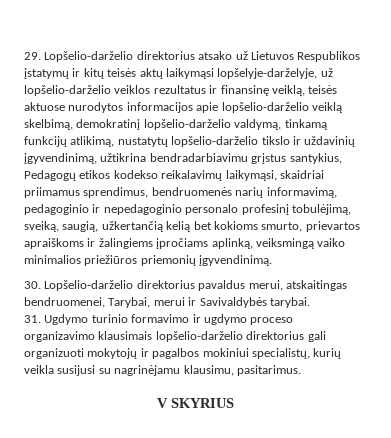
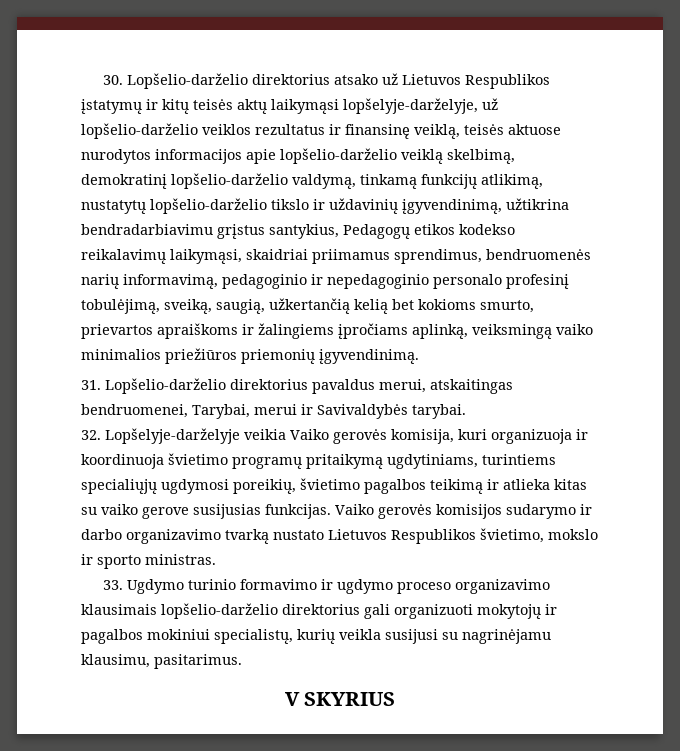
- 29. Lopšelio-darželio direktorius atsako už Lietuvos Respublikos įstatymų ir kitų teisės aktų laikymąsi lopšelyje-darželyje, už lopšelio-darželio veiklos rezultatus ir finansinę veiklą, teisės aktuose nurodytos informacijos apie lopšelio-darželio veiklą skelbimą, demokratinį lopšelio-darželio valdymą, tinkamą funkcijų atlikimą, nustatytų lopšelio-darželio tikslo ir uždavinių įgyvendinimą, užtikrina bendradarbiavimu grįstus santykius, Pedagogų etikos kodekso reikalavimų laikymąsi, skaidriai priimamus sprendimus, bendruomenės narių informavimą, pedagoginio ir nepedagoginio personalo profesinį tobulėjimą, sveiką, saugią, užkertančią kelią bet kokioms smurto, prievartos apraiškoms ir žalingiems įpročiams aplinką, veiksmingą vaiko minimalios priežiūros priemonių įgyvendinimą.
+ 30. Lopšelio-darželio direktorius atsako už Lietuvos Respublikos įstatymų ir kitų teisės aktų laikymąsi lopšelyje-darželyje, už lopšelio-darželio veiklos rezultatus ir finansinę veiklą, teisės aktuose nurodytos informacijos apie lopšelio-darželio veiklą skelbimą, demokratinį lopšelio-darželio valdymą, tinkamą funkcijų atlikimą, nustatytų lopšelio-darželio tikslo ir uždavinių įgyvendinimą, užtikrina bendradarbiavimu grįstus santykius, Pedagogų etikos kodekso reikalavimų laikymąsi, skaidriai priimamus sprendimus, bendruomenės narių informavimą, pedagoginio ir nepedagoginio personalo profesinį tobulėjimą, sveiką, saugią, užkertančią kelią bet kokioms smurto, prievartos apraiškoms ir žalingiems įpročiams aplinką, veiksmingą vaiko minimalios priežiūros priemonių įgyvendinimą.
- 30. Lopšelio-darželio direktorius pavaldus merui, atskaitingas bendruomenei, Tarybai, merui ir Savivaldybės tarybai.
+ 31. Lopšelio-darželio direktorius pavaldus merui, atskaitingas bendruomenei, Tarybai, merui ir Savivaldybės tarybai.
- 31. Ugdymo turinio formavimo ir ugdymo proceso organizavimo klausimais lopšelio-darželio direktorius gali organizuoti mokytojų ir pagalbos mokiniui specialistų, kurių veikla susijusi su nagrinėjamu klausimu, pasitarimus.
+ 32. Lopšelyje-darželyje veikia Vaiko gerovės komisija, kuri organizuoja ir koordinuoja švietimo programų pritaikymą ugdytiniams, turintiems specialiųjų ugdymosi poreikių, švietimo pagalbos teikimą ir atlieka kitas su vaiko gerove susijusias funkcijas. Vaiko gerovės komisijos sudarymo ir darbo organizavimo tvarką nustato Lietuvos Respublikos švietimo, mokslo ir sporto ministras.
+ 33. Ugdymo turinio formavimo ir ugdymo proceso organizavimo klausimais lopšelio-darželio direktorius gali organizuoti mokytojų ir pagalbos mokiniui specialistų, kurių veikla susijusi su nagrinėjamu klausimu, pasitarimus.

